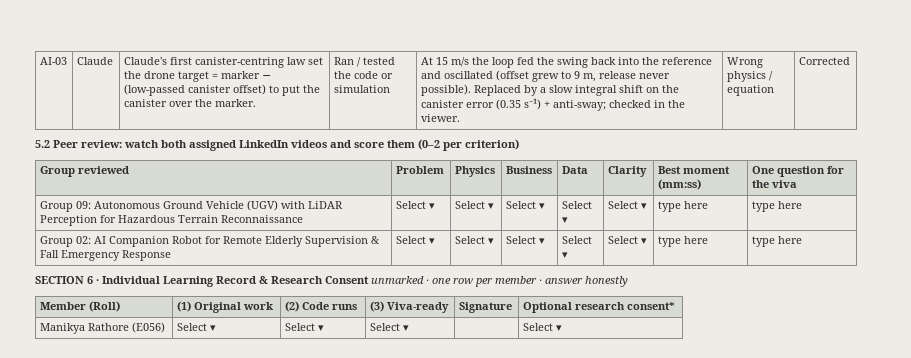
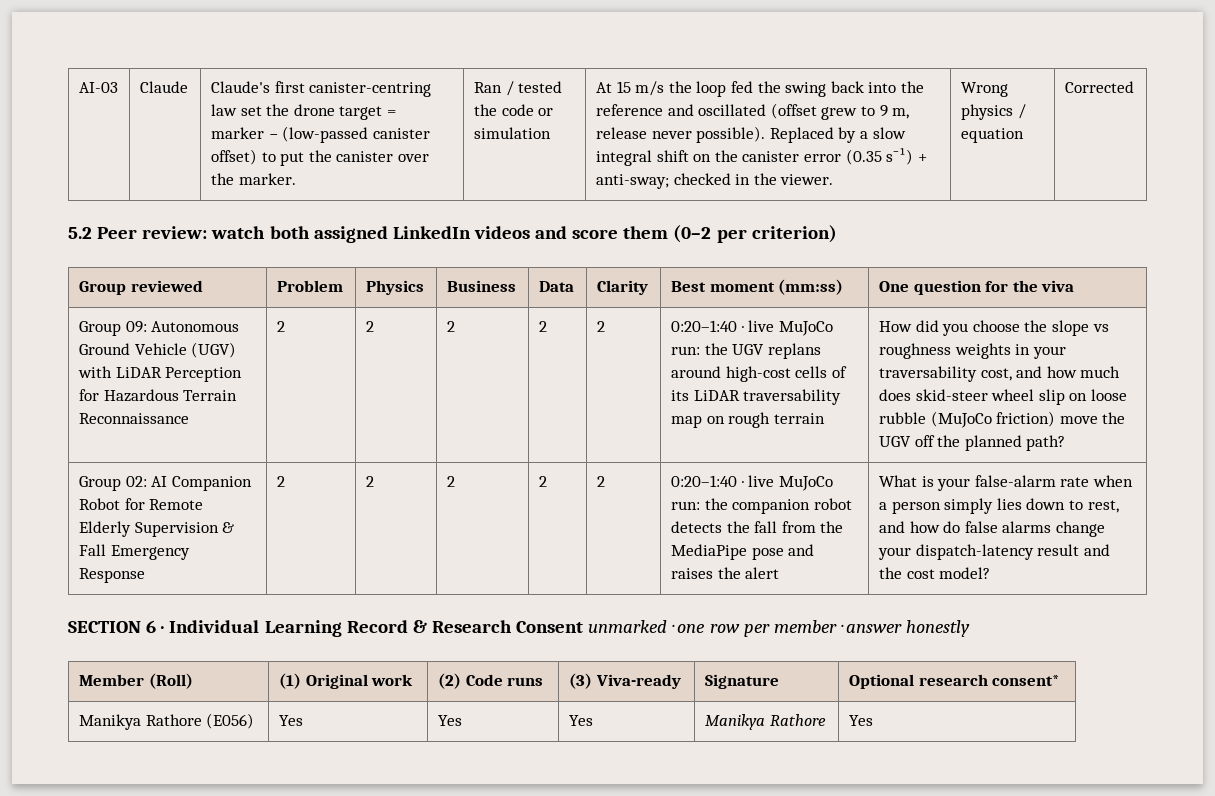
- Group 09: Autonomous Ground Vehicle (UGV) with LiDAR Perception for Hazardous Terrain Reconnaissance | Select ▾ | Select ▾ | Select ▾ | Select ▾ | Select ▾ | type here | type here
+ Group 09: Autonomous Ground Vehicle (UGV) with LiDAR Perception for Hazardous Terrain Reconnaissance | 2 | 2 | 2 | 2 | 2 | 0:20–1:40 · live MuJoCo run: the UGV replans around high-cost cells of its LiDAR traversability map on rough terrain | How did you choose the slope vs roughness weights in your traversability cost, and how much does skid-steer wheel slip on loose rubble (MuJoCo friction) move the UGV off the planned path?
- Group 02: AI Companion Robot for Remote Elderly Supervision & Fall Emergency Response | Select ▾ | Select ▾ | Select ▾ | Select ▾ | Select ▾ | type here | type here
+ Group 02: AI Companion Robot for Remote Elderly Supervision & Fall Emergency Response | 2 | 2 | 2 | 2 | 2 | 0:20–1:40 · live MuJoCo run: the companion robot detects the fall from the MediaPipe pose and raises the alert | What is your false-alarm rate when a person simply lies down to rest, and how do false alarms change your dispatch-latency result and the cost model?
- Manikya Rathore (E056) | Select ▾ | Select ▾ | Select ▾ | | Select ▾
+ Manikya Rathore (E056) | Yes | Yes | Yes | Manikya Rathore | Yes

